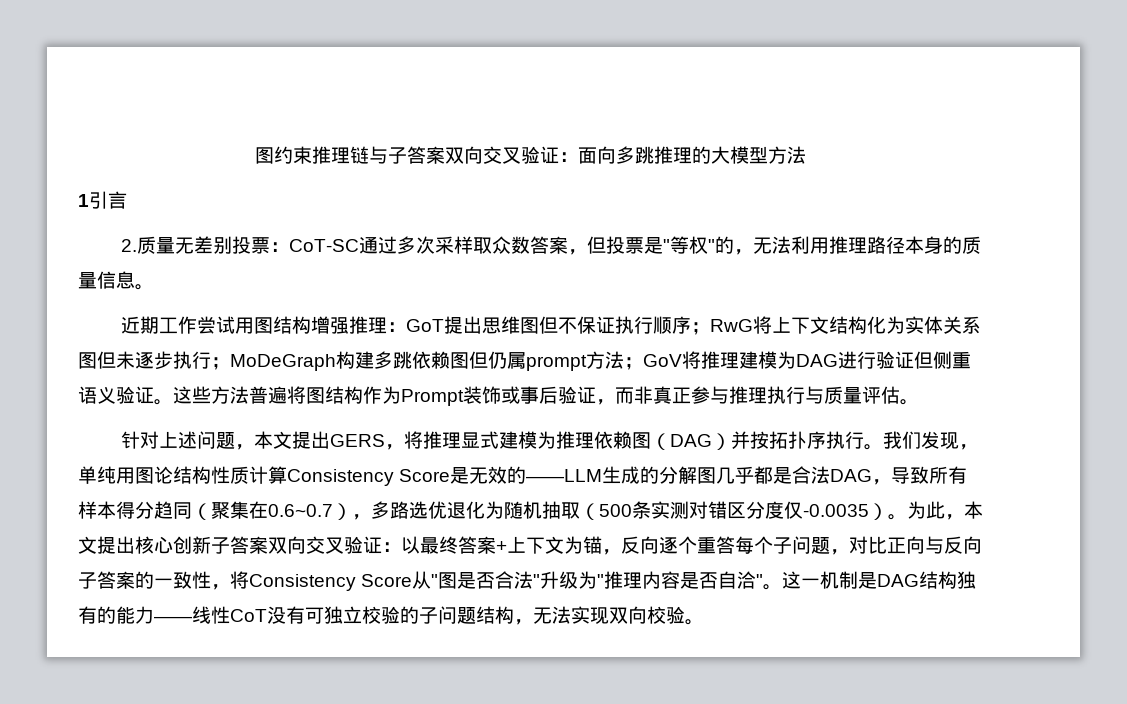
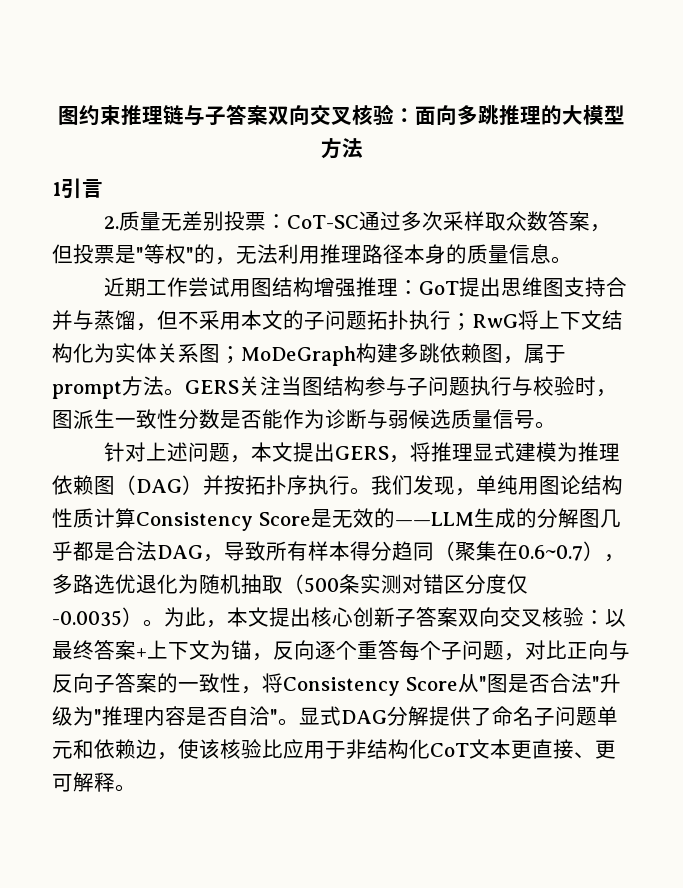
- 图约束推理链与子答案双向交叉验证：面向多跳推理的大模型方法
+ 图约束推理链与子答案双向交叉核验：面向多跳推理的大模型方法
- 近期工作尝试用图结构增强推理：GoT提出思维图但不保证执行顺序；RwG将上下文结构化为实体关系图但未逐步执行；MoDeGraph构建多跳依赖图但仍属prompt方法；GoV将推理建模为DAG进行验证但侧重语义验证。这些方法普遍将图结构作为Prompt装饰或事后验证，而非真正参与推理执行与质量评估。
+ 近期工作尝试用图结构增强推理：GoT提出思维图支持合并与蒸馏，但不采用本文的子问题拓扑执行；RwG将上下文结构化为实体关系图；MoDeGraph构建多跳依赖图，属于prompt方法。GERS关注当图结构参与子问题执行与校验时，图派生一致性分数是否能作为诊断与弱候选质量信号。
- 为此，本文提出核心创新子答案双向交叉验证：以最终答案+上下文为锚，反向逐个重答每个子问题，对比正向与反向子答案的一致性，将Consistency Score从"图是否合法"升级为"推理内容是否自洽"。
+ 为此，本文提出核心创新子答案双向交叉核验：以最终答案+上下文为锚，反向逐个重答每个子问题，对比正向与反向子答案的一致性，将Consistency Score从"图是否合法"升级为"推理内容是否自洽"。
- 这一机制是DAG结构独有的能力——线性CoT没有可独立校验的子问题结构，无法实现双向校验。
+ 显式DAG分解提供了命名子问题单元和依赖边，使该核验比应用于非结构化CoT文本更直接、更可解释。

